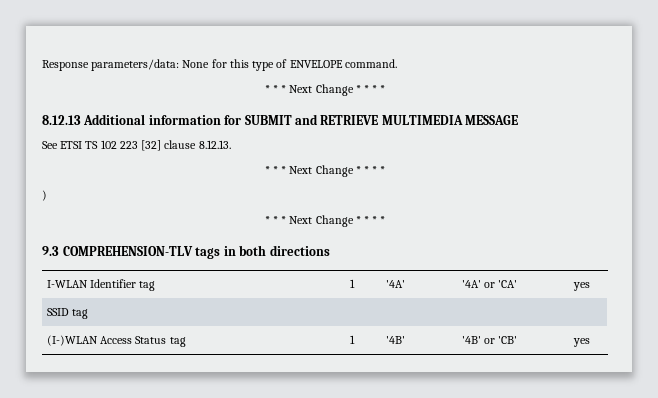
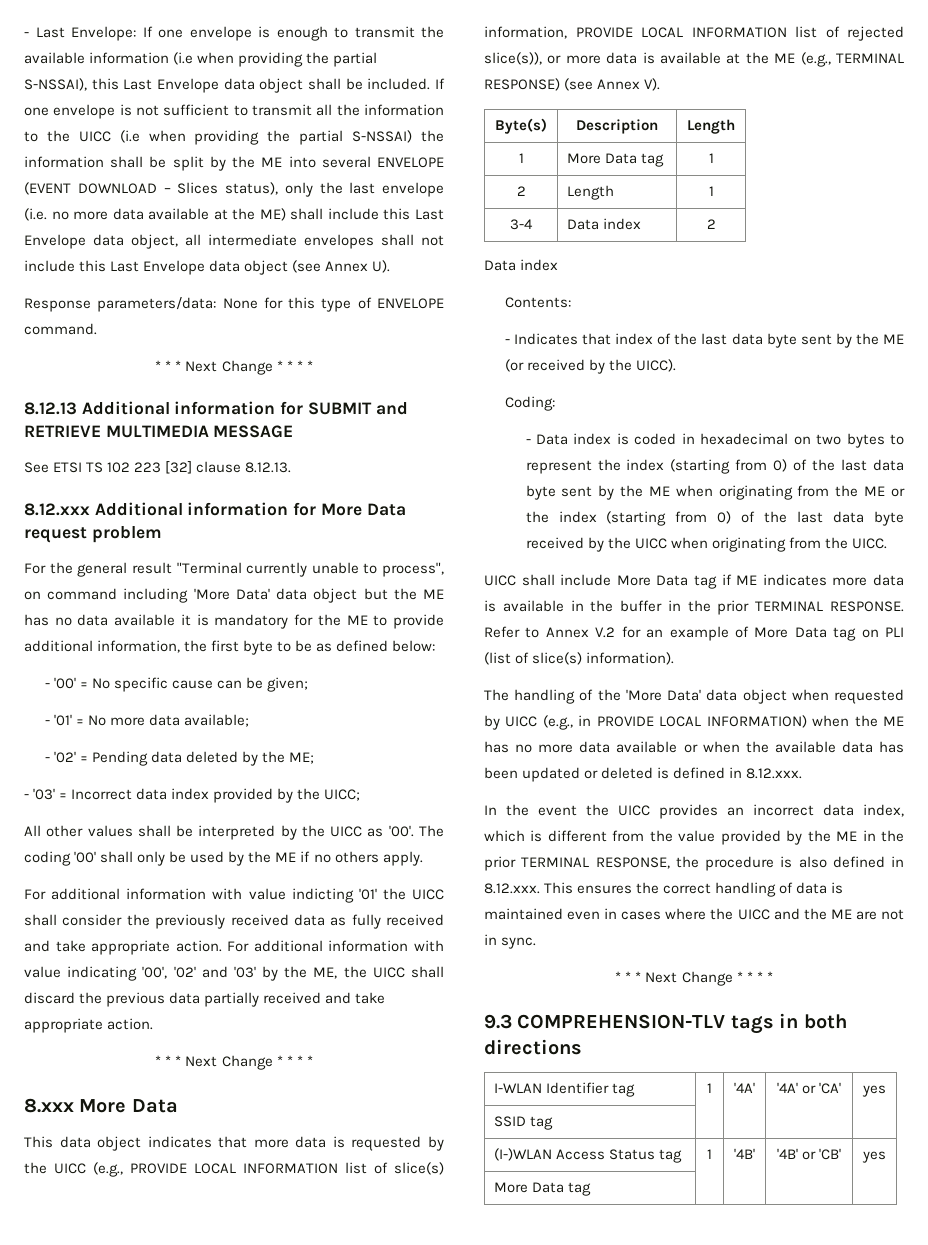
+ - Last Envelope: If one envelope is enough to transmit the available information (i.e when providing the partial S-NSSAI), this Last Envelope data object shall be included. If one envelope is not sufficient to transmit all the information to the UICC (i.e when providing the partial S-NSSAI) the information shall be split by the ME into several ENVELOPE (EVENT DOWNLOAD – Slices status), only the last envelope (i.e. no more data available at the ME) shall include this Last Envelope data object, all intermediate envelopes shall not include this Last Envelope data object (see Annex U).
  See ETSI TS 102 223 [32] clause 8.12.13.
+ 8.12.xxx Additional information for More Data request problem
+ For the general result "Terminal currently unable to process", on command including 'More Data' data object but the ME has no data available it is mandatory for the ME to provide additional information, the first byte to be as defined below:
+ - '00' = No specific cause can be given;
+ - '01' = No more data available;
+ - '02' = Pending data deleted by the ME;
+ - '03' = Incorrect data index provided by the UICC;
+ All other values shall be interpreted by the UICC as '00'. The coding '00' shall only be used by the ME if no others apply.
+ For additional information with value indicting '01' the UICC shall consider the previously received data as fully received and take appropriate action. For additional information with value indicating '00', '02' and '03' by the ME, the UICC shall discard the previous data partially received and take appropriate action.
  * * * Next Change * * * *
- )
+ 8.xxx More Data
+ This data object indicates that more data is requested by the UICC (e.g., PROVIDE LOCAL INFORMATION list of slice(s) information, PROVIDE LOCAL INFORMATION list of rejected slice(s)), or more data is available at the ME (e.g., TERMINAL RESPONSE) (see Annex V).
+ Byte(s) | Description | Length
+ 1 | More Data tag | 1
+ 2 | Length | 1
+ 3-4 | Data index | 2
+ Data index
+ Contents:
+ - Indicates that index of the last data byte sent by the ME (or received by the UICC).
+ Coding:
+ - Data index is coded in hexadecimal on two bytes to represent the index (starting from 0) of the last data byte sent by the ME when originating from the ME or the index (starting from 0) of the last data byte received by the UICC when originating from the UICC.
+ UICC shall include More Data tag if ME indicates more data is available in the buffer in the prior TERMINAL RESPONSE. Refer to Annex V.2 for an example of More Data tag on PLI (list of slice(s) information).
+ The handling of the 'More Data' data object when requested by UICC (e.g., in PROVIDE LOCAL INFORMATION) when the ME has no more data available or when the available data has been updated or deleted is defined in 8.12.xxx.
+ In the event the UICC provides an incorrect data index, which is different from the value provided by the ME in the prior TERMINAL RESPONSE, the procedure is also defined in 8.12.xxx. This ensures the correct handling of data is maintained even in cases where the UICC and the ME are not in sync.
+ More Data tag | | | |

